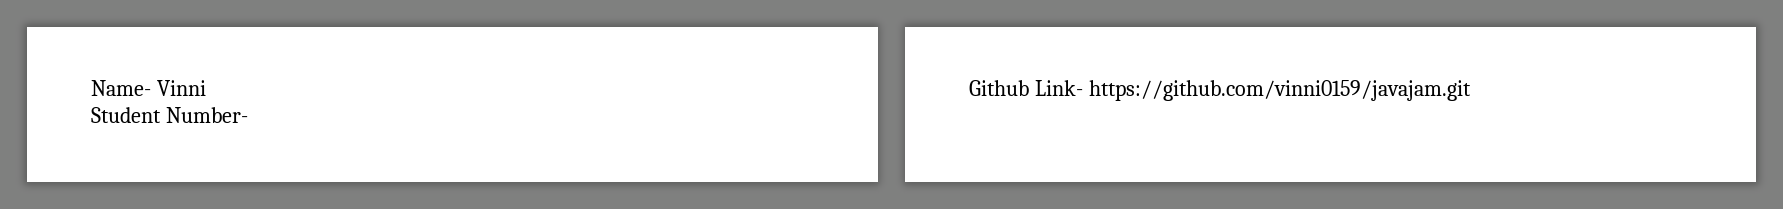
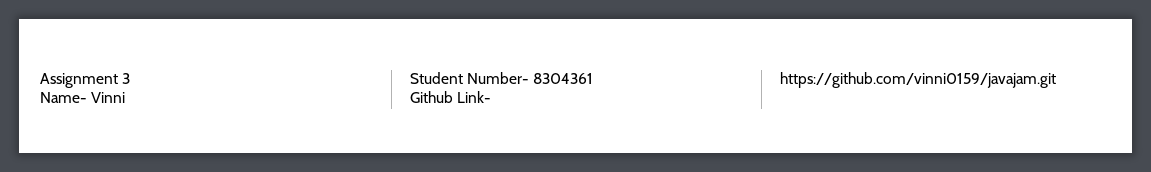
+ Assignment 3
- Student Number-
+ Student Number- 8304361

